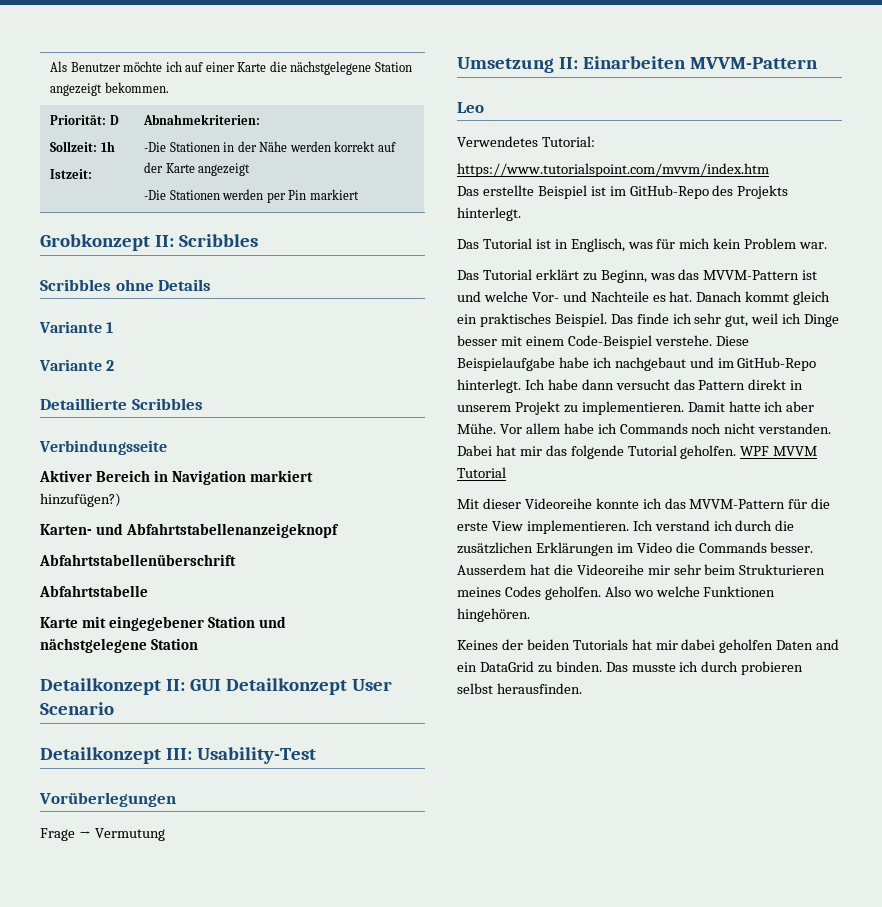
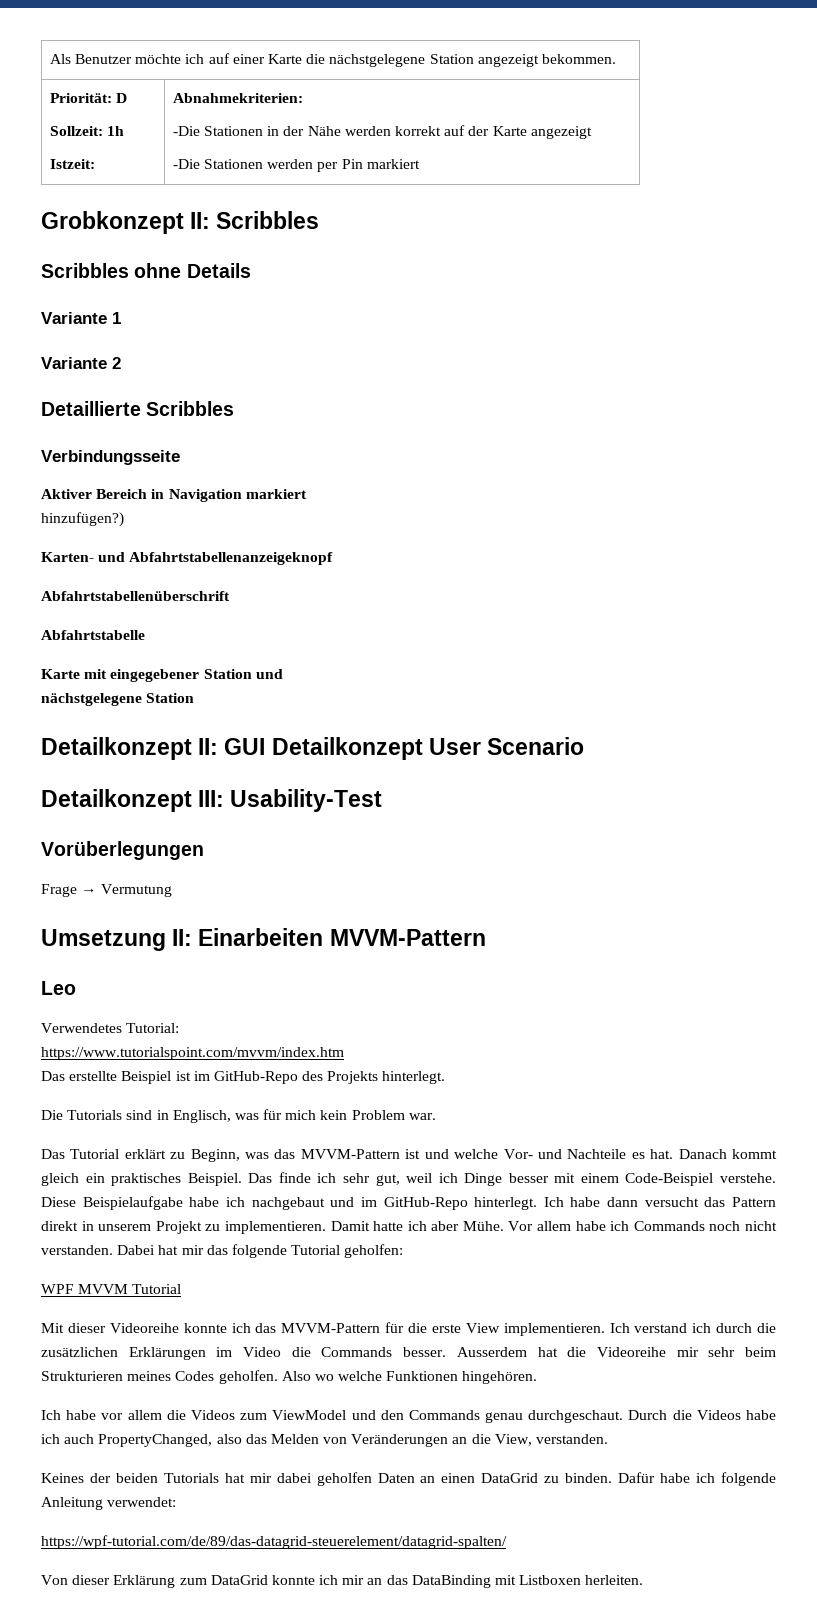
- Das Tutorial ist in Englisch, was für mich kein Problem war.
+ Die Tutorials sind in Englisch, was für mich kein Problem war.
- Dabei hat mir das folgende Tutorial geholfen. WPF MVVM Tutorial
+ Dabei hat mir das folgende Tutorial geholfen:
+ WPF MVVM Tutorial
+ Ich habe vor allem die Videos zum ViewModel und den Commands genau durchgeschaut. Durch die Videos habe ich auch PropertyChanged, also das Melden von Veränderungen an die View, verstanden.
- Keines der beiden Tutorials hat mir dabei geholfen Daten and ein DataGrid zu binden.
+ Keines der beiden Tutorials hat mir dabei geholfen Daten an einen DataGrid zu binden.
- Das musste ich durch probieren selbst herausfinden.
+ Dafür habe ich folgende Anleitung verwendet:
+ https://wpf-tutorial.com/de/89/das-datagrid-steuerelement/datagrid-spalten/
+ Von dieser Erklärung zum DataGrid konnte ich mir an das DataBinding mit Listboxen herleiten.

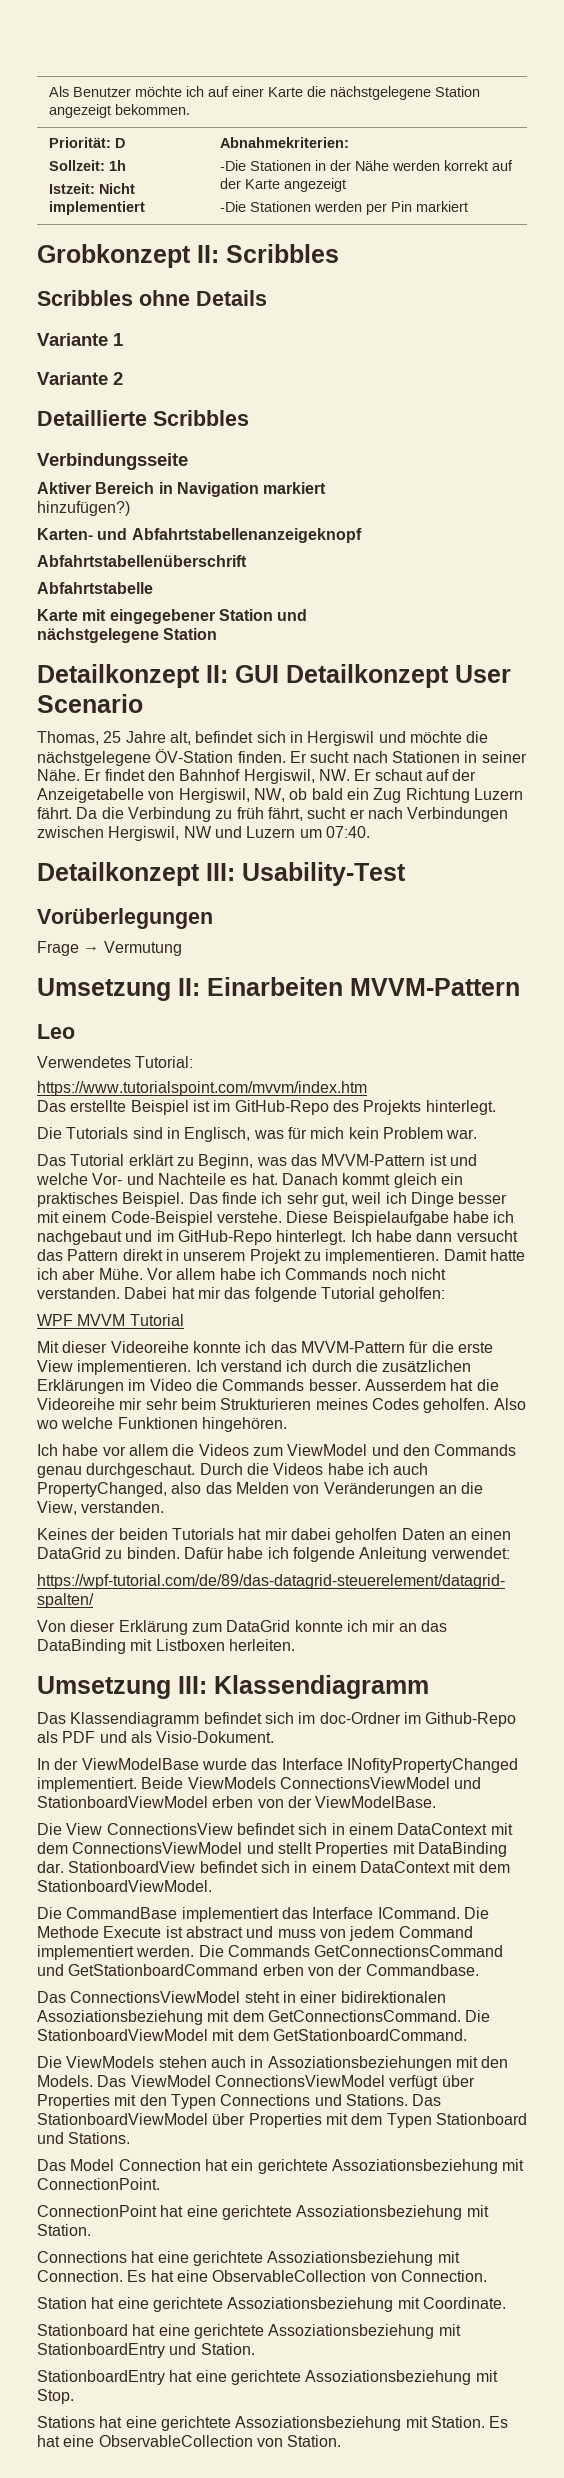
  Priorität: D
  Sollzeit: 1h
- Istzeit: | Abnahmekriterien:
+ Istzeit: Nicht implementiert | Abnahmekriterien:
+ Thomas, 25 Jahre alt, befindet sich in Hergiswil und möchte die nächstgelegene ÖV-Station finden. Er sucht nach Stationen in seiner Nähe. Er findet den Bahnhof Hergiswil, NW. Er schaut auf der Anzeigetabelle von Hergiswil, NW, ob bald ein Zug Richtung Luzern fährt. Da die Verbindung zu früh fährt, sucht er nach Verbindungen zwischen Hergiswil, NW und Luzern um 07:40.
+ Umsetzung III: Klassendiagramm
+ Das Klassendiagramm befindet sich im doc-Ordner im Github-Repo als PDF und als Visio-Dokument.
+ In der ViewModelBase wurde das Interface INofityPropertyChanged implementiert. Beide ViewModels ConnectionsViewModel und StationboardViewModel erben von der ViewModelBase.
+ Die View ConnectionsView befindet sich in einem DataContext mit dem ConnectionsViewModel und stellt Properties mit DataBinding dar. StationboardView befindet sich in einem DataContext mit dem StationboardViewModel.
+ Die CommandBase implementiert das Interface ICommand. Die Methode Execute ist abstract und muss von jedem Command implementiert werden. Die Commands GetConnectionsCommand und GetStationboardCommand erben von der Commandbase.
+ Das ConnectionsViewModel steht in einer bidirektionalen Assoziationsbeziehung mit dem GetConnectionsCommand. Die StationboardViewModel mit dem GetStationboardCommand.
+ Die ViewModels stehen auch in Assoziationsbeziehungen mit den Models. Das ViewModel ConnectionsViewModel verfügt über Properties mit den Typen Connections und Stations. Das StationboardViewModel über Properties mit dem Typen Stationboard und Stations.
+ Das Model Connection hat ein gerichtete Assoziationsbeziehung mit ConnectionPoint.
+ ConnectionPoint hat eine gerichtete Assoziationsbeziehung mit Station.
+ Connections hat eine gerichtete Assoziationsbeziehung mit Connection. Es hat eine ObservableCollection von Connection.
+ Station hat eine gerichtete Assoziationsbeziehung mit Coordinate.
+ Stationboard hat eine gerichtete Assoziationsbeziehung mit StationboardEntry und Station.
+ StationboardEntry hat eine gerichtete Assoziationsbeziehung mit Stop.
+ Stations hat eine gerichtete Assoziationsbeziehung mit Station. Es hat eine ObservableCollection von Station.

